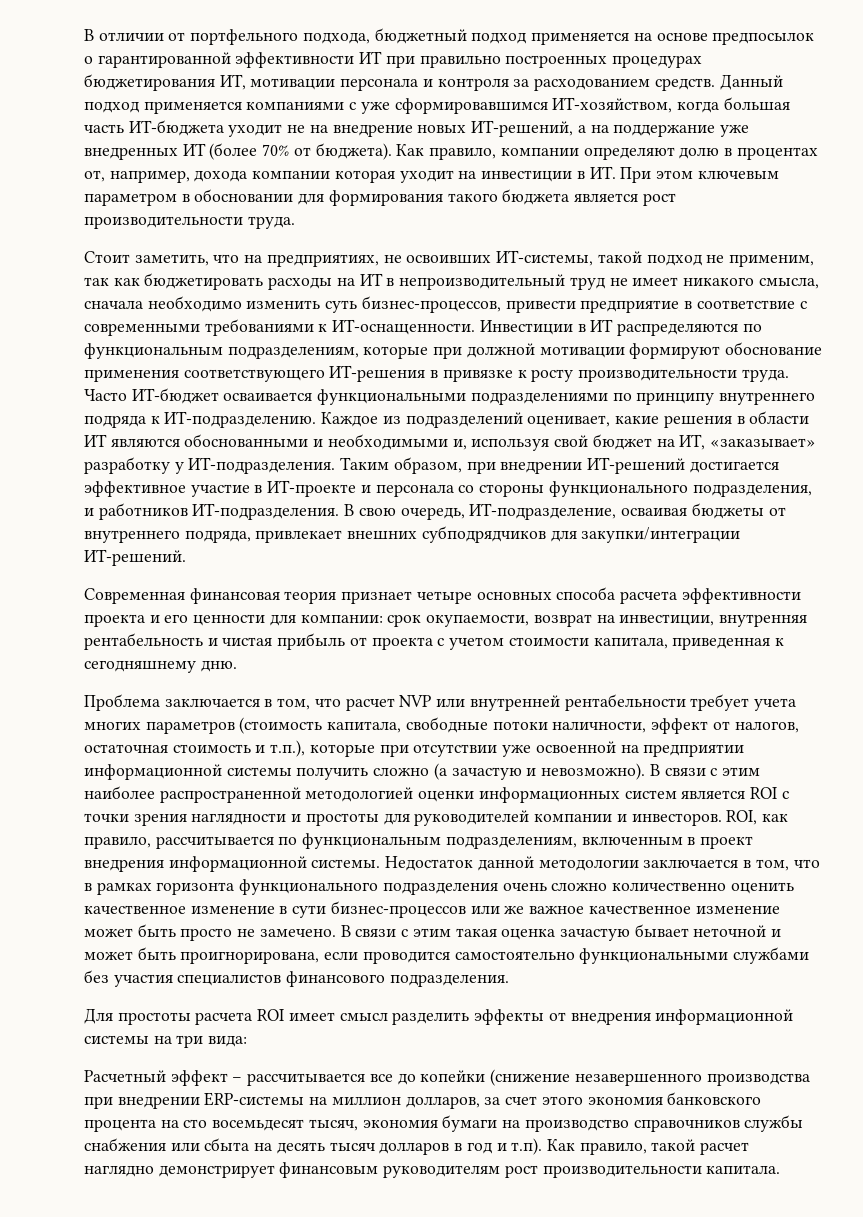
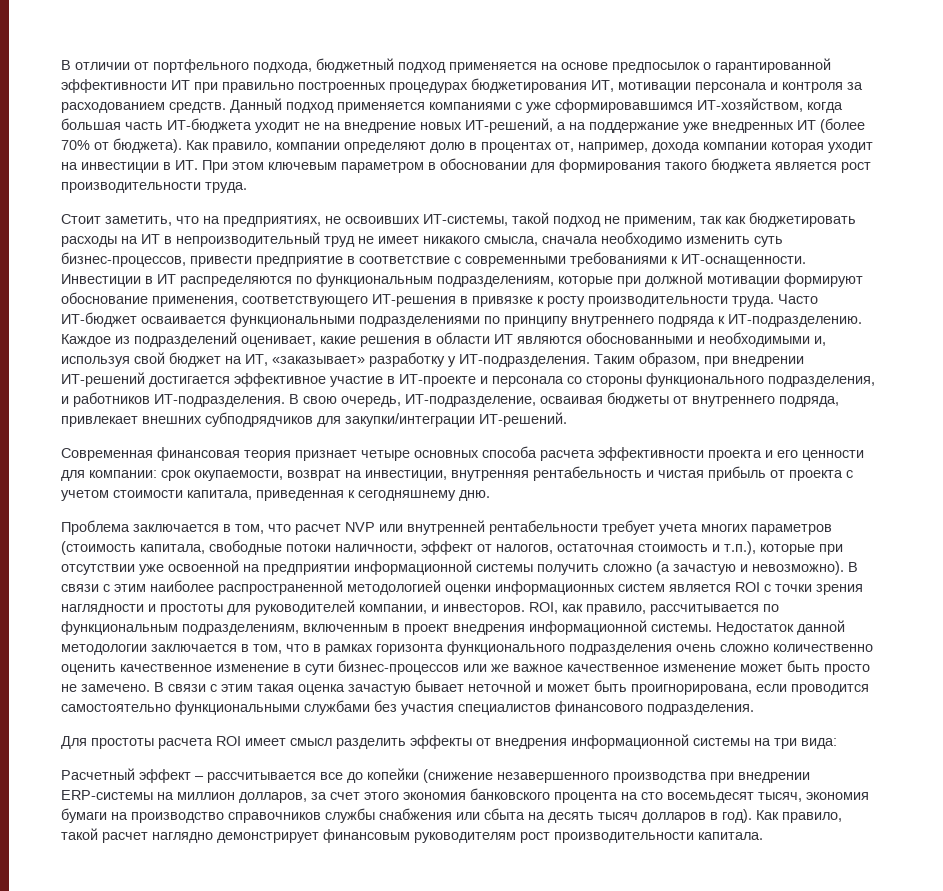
- Инвестиции в ИТ распределяются по функциональным подразделениям, которые при должной мотивации формируют обоснование применения соответствующего ИТ-решения в привязке к росту производительности труда.
+ Инвестиции в ИТ распределяются по функциональным подразделениям, которые при должной мотивации формируют обоснование применения, соответствующего ИТ-решения в привязке к росту производительности труда.
- В связи с этим наиболее распространенной методологией оценки информационных систем является ROI с точки зрения наглядности и простоты для руководителей компании и инвесторов.
+ В связи с этим наиболее распространенной методологией оценки информационных систем является ROI с точки зрения наглядности и простоты для руководителей компании, и инвесторов.
- Расчетный эффект – рассчитывается все до копейки (снижение незавершенного производства при внедрении ERP-системы на миллион долларов, за счет этого экономия банковского процента на сто восемьдесят тысяч, экономия бумаги на производство справочников службы снабжения или сбыта на десять тысяч долларов в год и т.п). Как правило, такой расчет наглядно демонстрирует финансовым руководителям рост производительности капитала.
+ Расчетный эффект – рассчитывается все до копейки (снижение незавершенного производства при внедрении ERP-системы на миллион долларов, за счет этого экономия банковского процента на сто восемьдесят тысяч, экономия бумаги на производство справочников службы снабжения или сбыта на десять тысяч долларов в год). Как правило, такой расчет наглядно демонстрирует финансовым руководителям рост производительности капитала.

